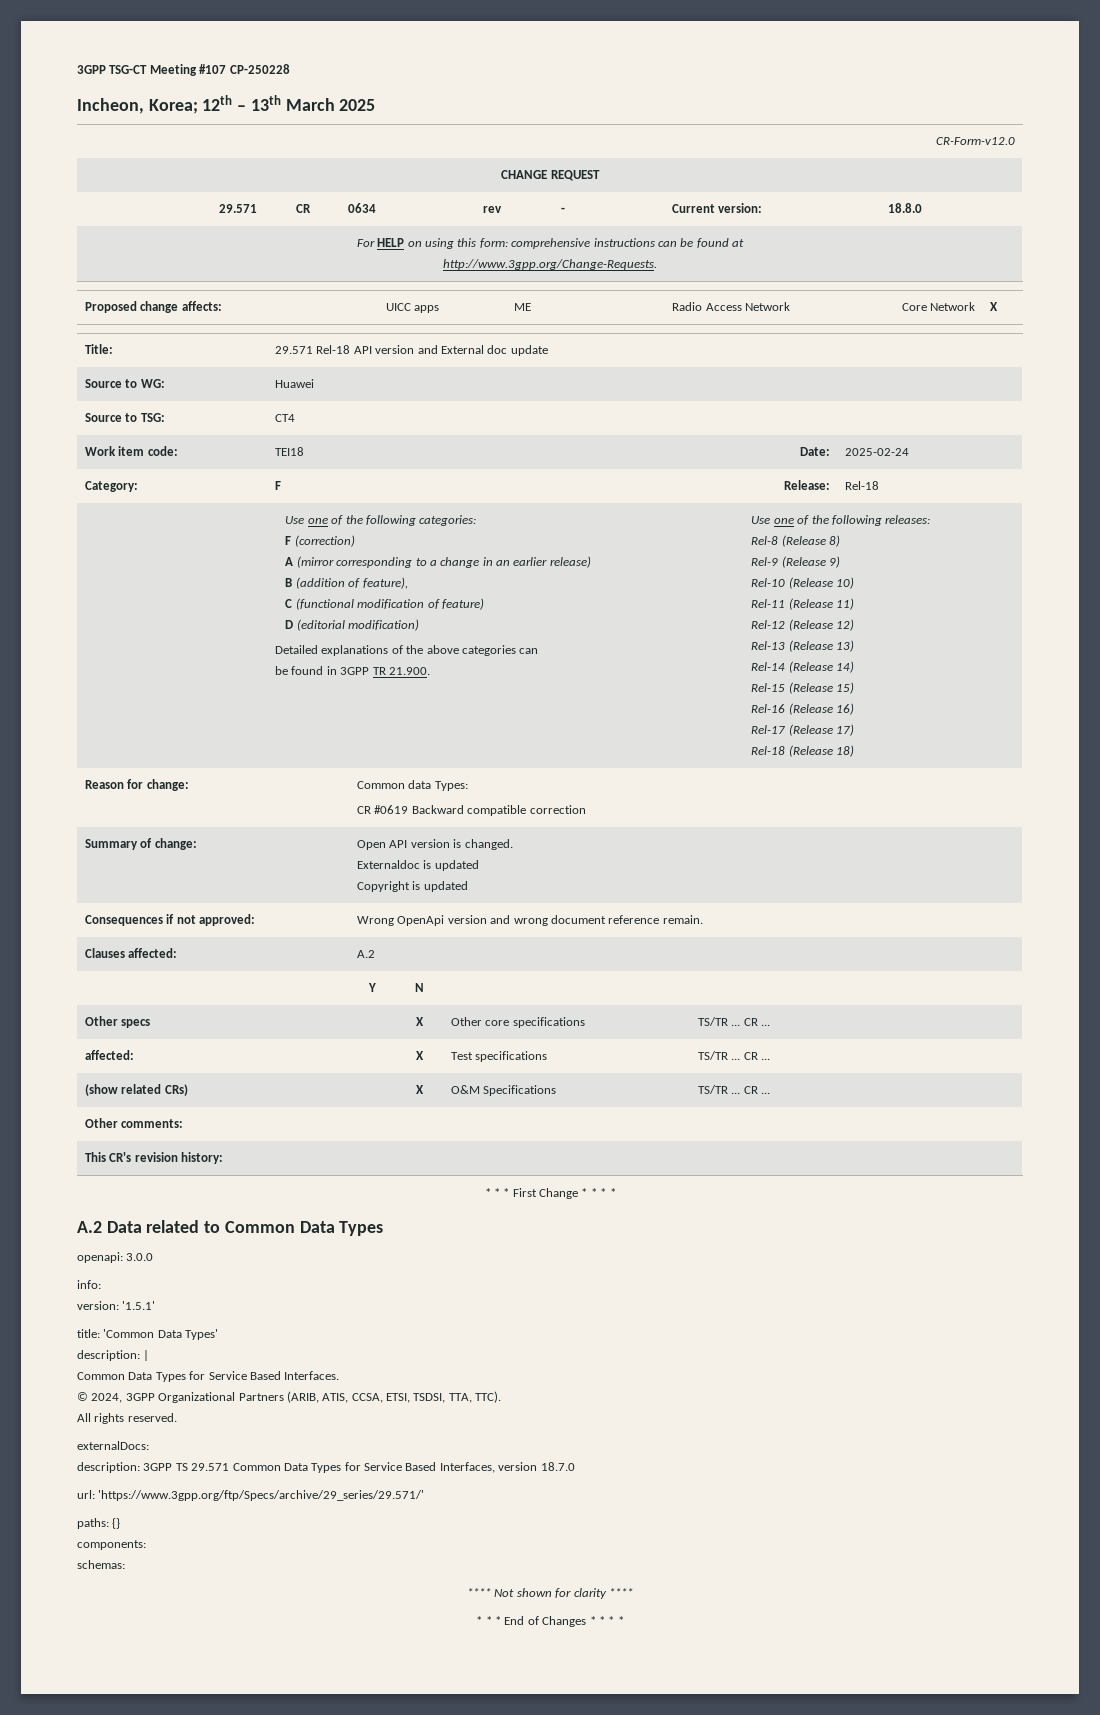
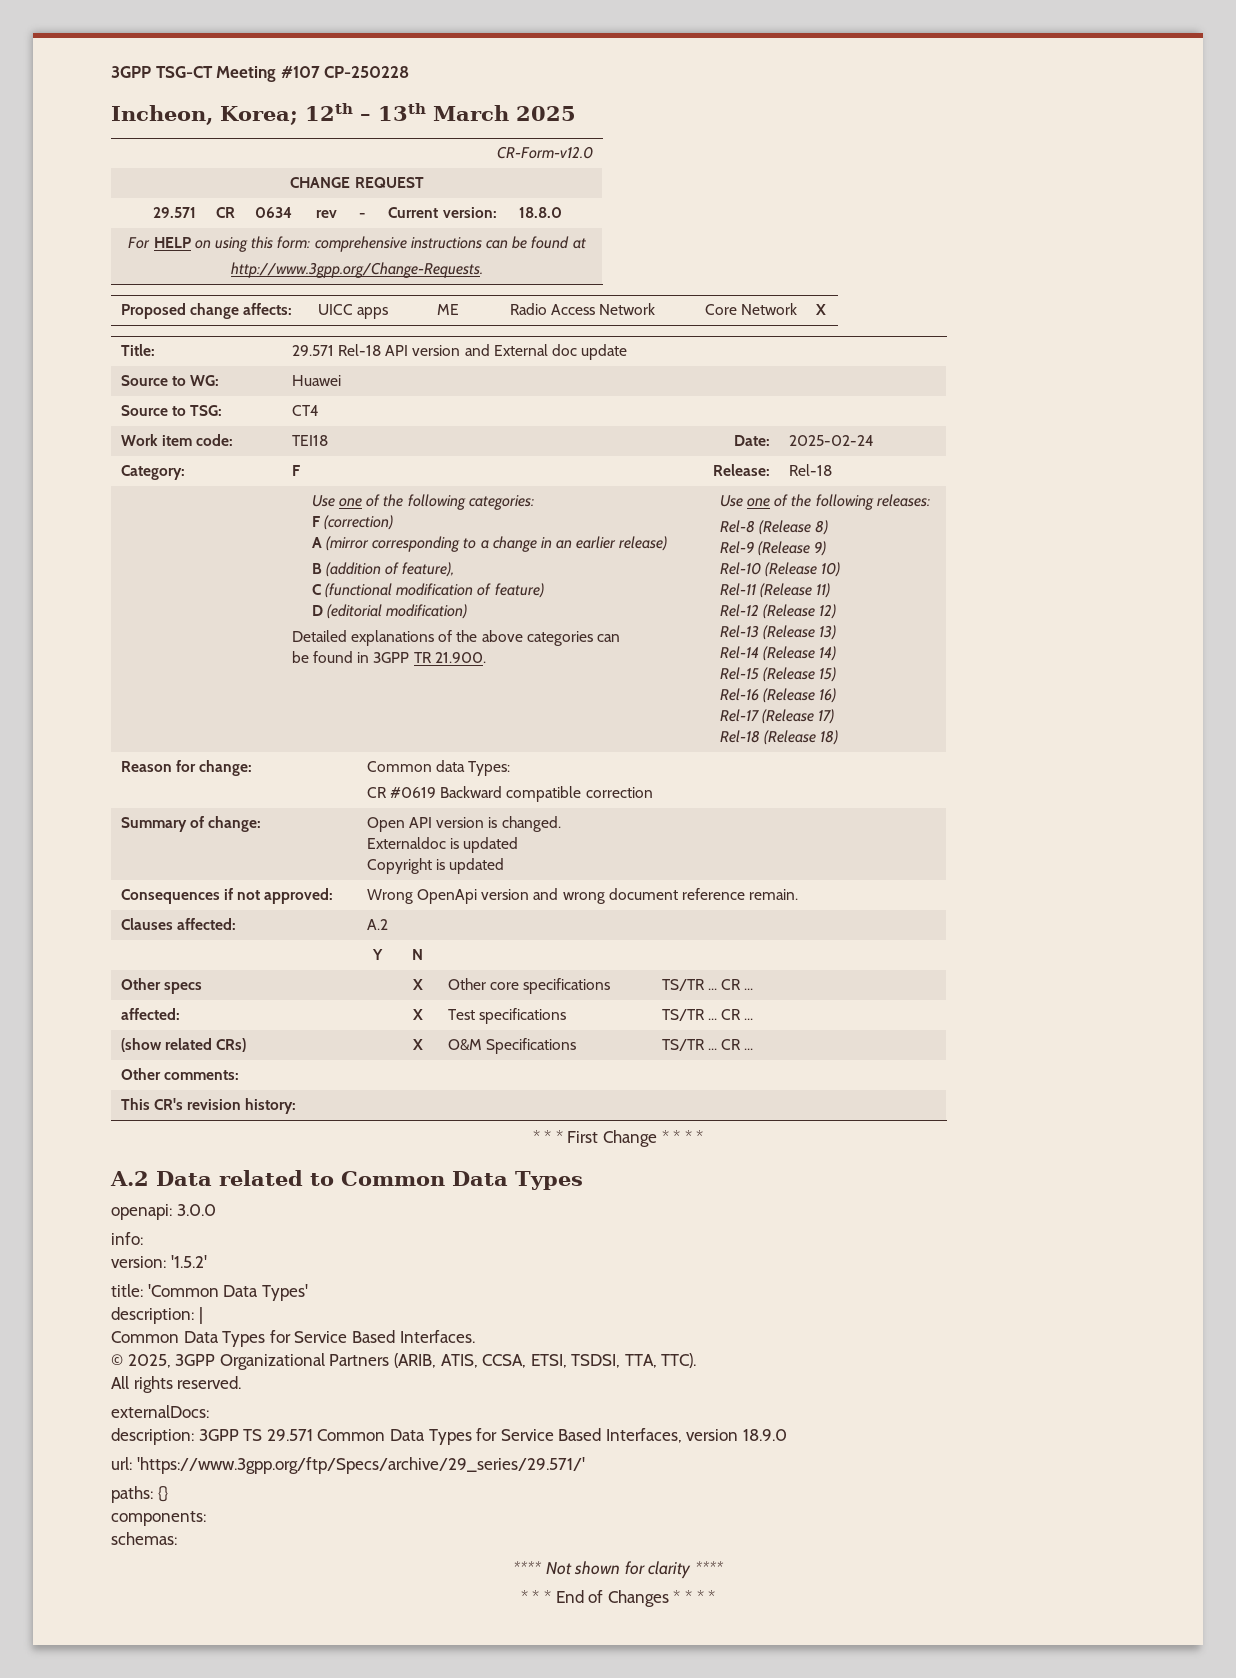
- version: '1.5.1'
+ version: '1.5.2'
- © 2024, 3GPP Organizational Partners (ARIB, ATIS, CCSA, ETSI, TSDSI, TTA, TTC).
+ © 2025, 3GPP Organizational Partners (ARIB, ATIS, CCSA, ETSI, TSDSI, TTA, TTC).
- description: 3GPP TS 29.571 Common Data Types for Service Based Interfaces, version 18.7.0
+ description: 3GPP TS 29.571 Common Data Types for Service Based Interfaces, version 18.9.0

